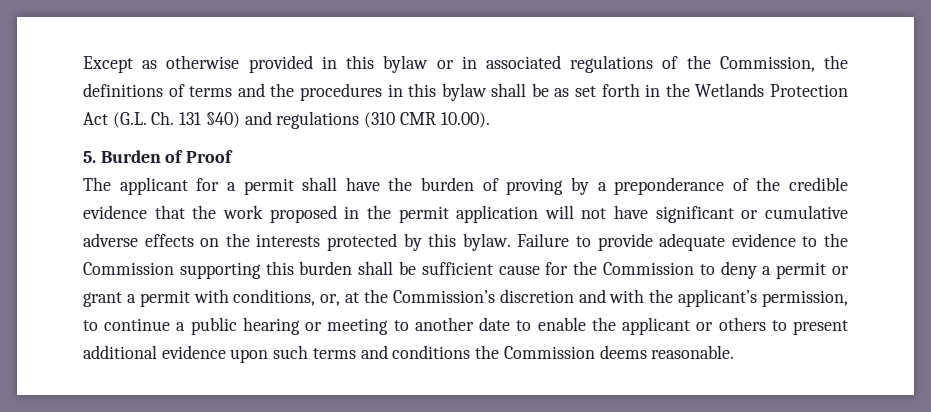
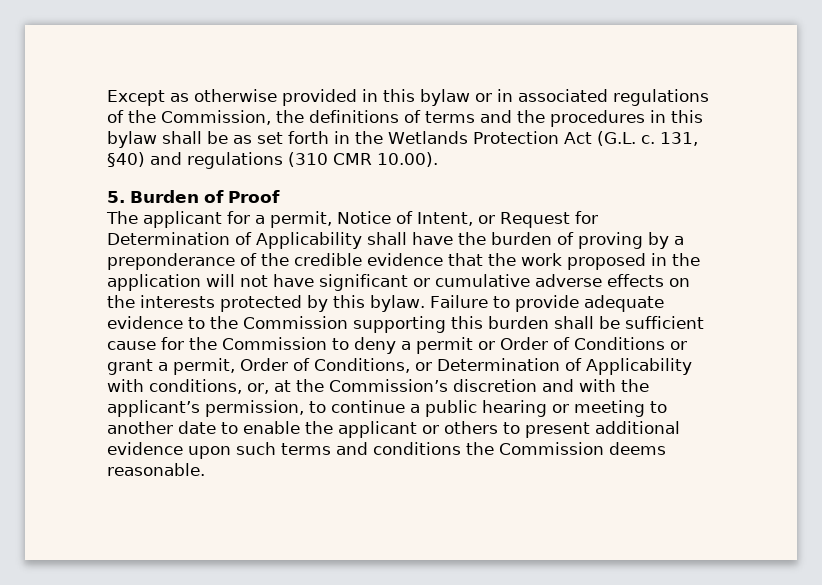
- Except as otherwise provided in this bylaw or in associated regulations of the Commission, the definitions of terms and the procedures in this bylaw shall be as set forth in the Wetlands Protection Act (G.L. Ch. 131 §40) and regulations (310 CMR 10.00).
+ Except as otherwise provided in this bylaw or in associated regulations of the Commission, the definitions of terms and the procedures in this bylaw shall be as set forth in the Wetlands Protection Act (G.L. c. 131, §40) and regulations (310 CMR 10.00).
- The applicant for a permit shall have the burden of proving by a preponderance of the credible evidence that the work proposed in the permit application will not have significant or cumulative adverse effects on the interests protected by this bylaw.
+ The applicant for a permit, Notice of Intent, or Request for Determination of Applicability shall have the burden of proving by a preponderance of the credible evidence that the work proposed in the application will not have significant or cumulative adverse effects on the interests protected by this bylaw.
- Failure to provide adequate evidence to the Commission supporting this burden shall be sufficient cause for the Commission to deny a permit or grant a permit with conditions, or, at the Commission’s discretion and with the applicant’s permission, to continue a public hearing or meeting to another date to enable the applicant or others to present additional evidence upon such terms and conditions the Commission deems reasonable.
+ Failure to provide adequate evidence to the Commission supporting this burden shall be sufficient cause for the Commission to deny a permit or Order of Conditions or grant a permit, Order of Conditions, or Determination of Applicability with conditions, or, at the Commission’s discretion and with the applicant’s permission, to continue a public hearing or meeting to another date to enable the applicant or others to present additional evidence upon such terms and conditions the Commission deems reasonable.

